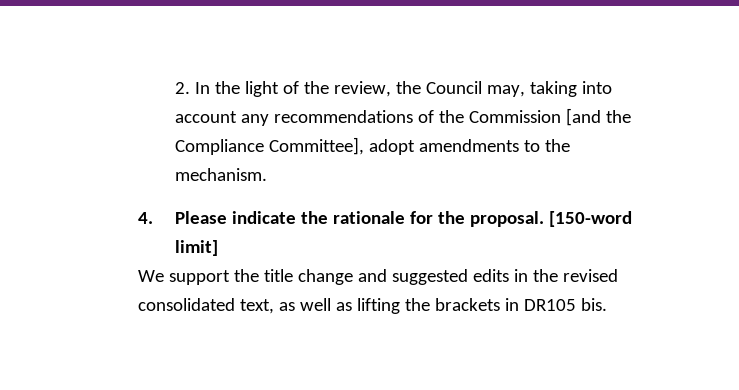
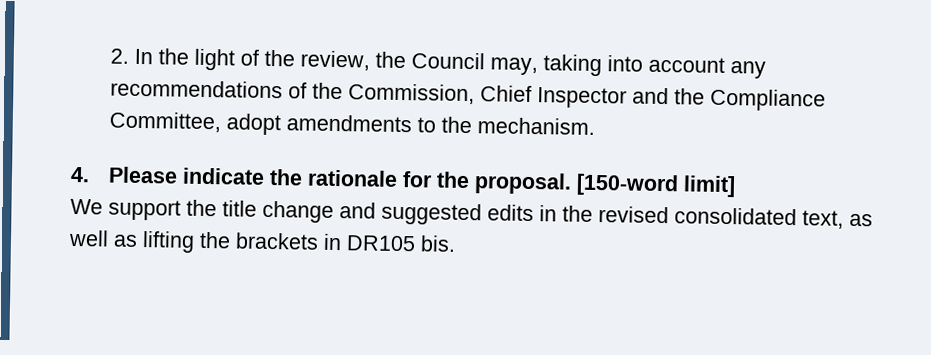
- 2. In the light of the review, the Council may, taking into account any recommendations of the Commission [and the Compliance Committee], adopt amendments to the mechanism.
+ 2. In the light of the review, the Council may, taking into account any recommendations of the Commission, Chief Inspector and the Compliance Committee, adopt amendments to the mechanism.

